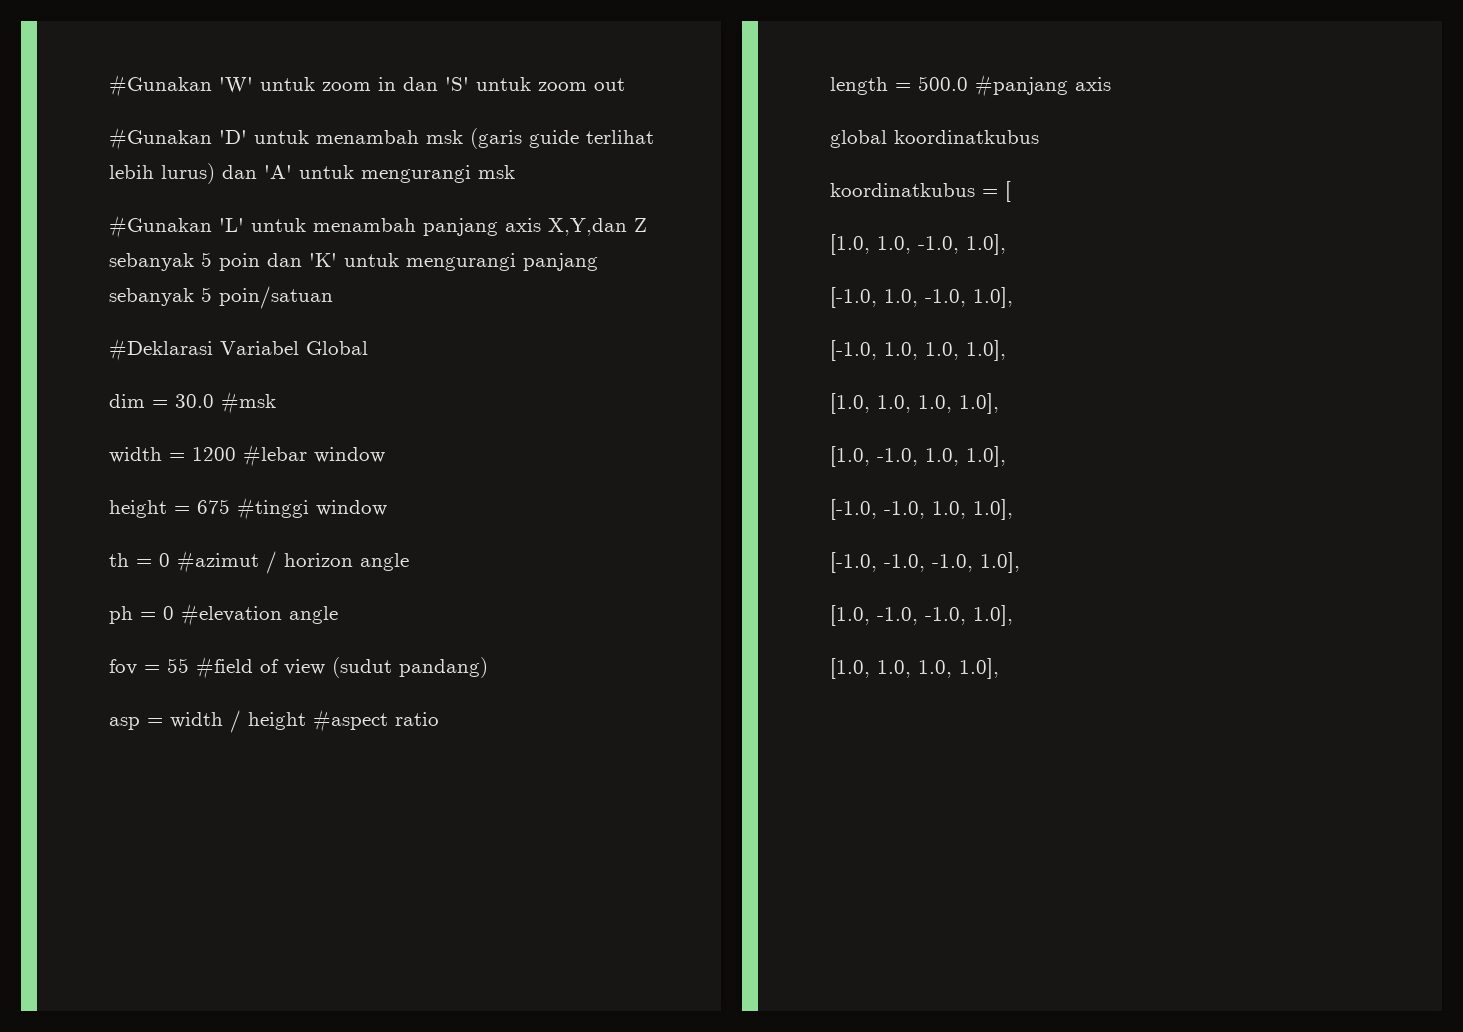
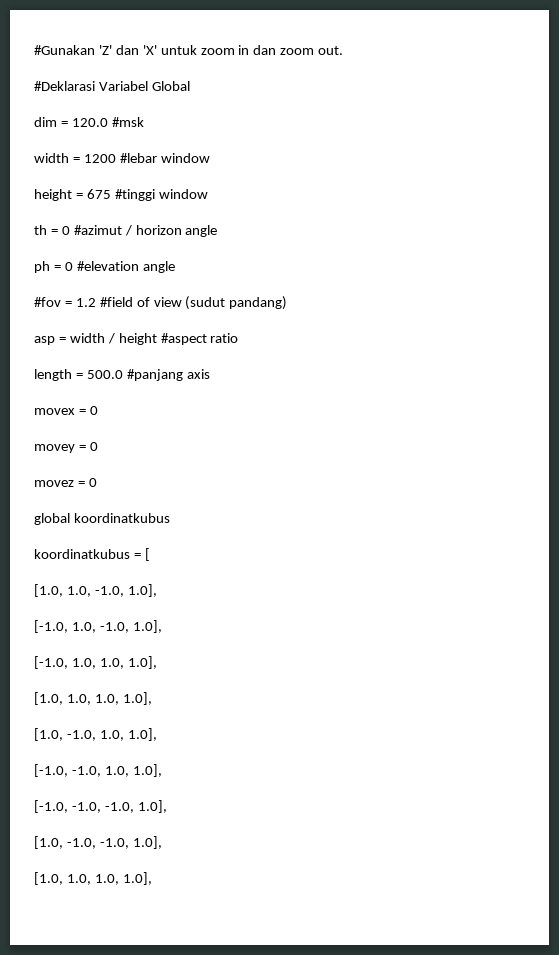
- #Gunakan 'W' untuk zoom in dan 'S' untuk zoom out
- #Gunakan 'D' untuk menambah msk (garis guide terlihat lebih lurus) dan 'A' untuk mengurangi msk
- #Gunakan 'L' untuk menambah panjang axis X,Y,dan Z sebanyak 5 poin dan 'K' untuk mengurangi panjang sebanyak 5 poin/satuan
+ #Gunakan 'Z' dan 'X' untuk zoom in dan zoom out.
- dim = 30.0 #msk
+ dim = 120.0 #msk
- fov = 55 #field of view (sudut pandang)
+ #fov = 1.2 #field of view (sudut pandang)
+ movex = 0
+ movey = 0
+ movez = 0

